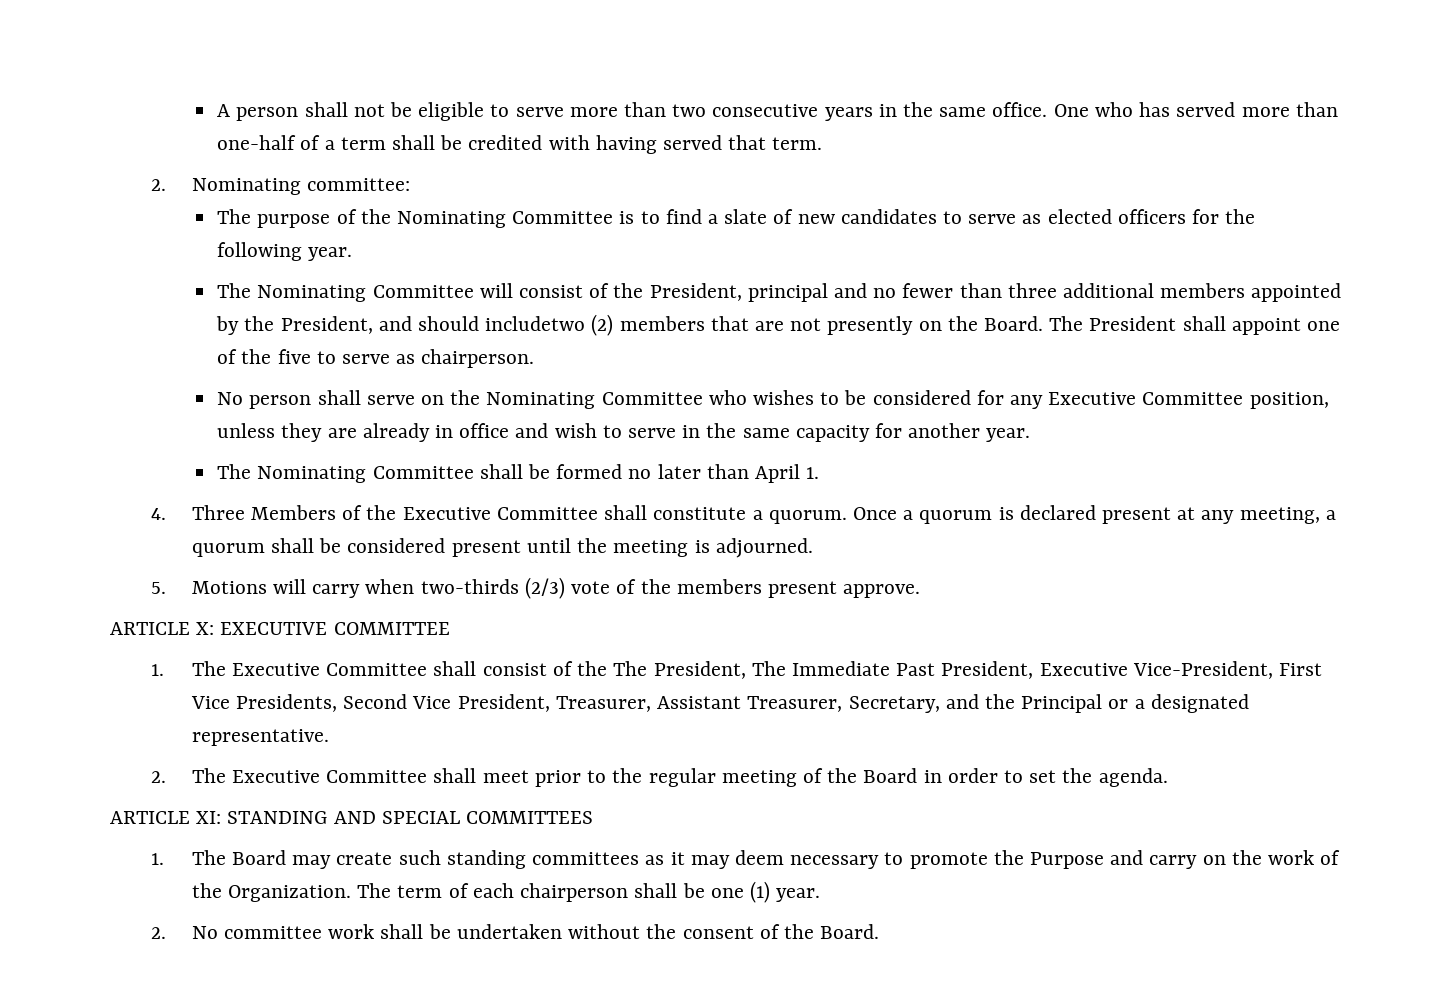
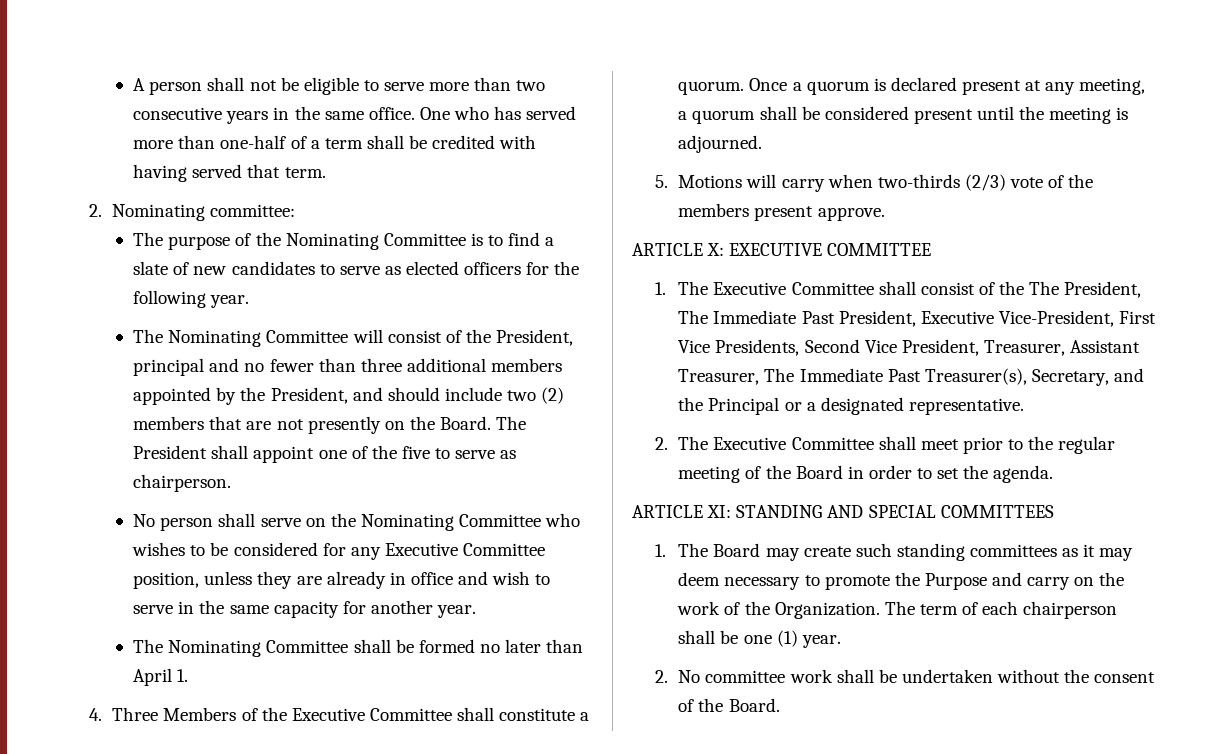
- The Nominating Committee will consist of the President, principal and no fewer than three additional members appointed by the President, and should includetwo (2) members that are not presently on the Board.
+ The Nominating Committee will consist of the President, principal and no fewer than three additional members appointed by the President, and should include two (2) members that are not presently on the Board.
- 1. The Executive Committee shall consist of the The President, The Immediate Past President, Executive Vice-President, First Vice Presidents, Second Vice President, Treasurer, Assistant Treasurer, Secretary, and the Principal or a designated representative.
+ 1. The Executive Committee shall consist of the The President, The Immediate Past President, Executive Vice-President, First Vice Presidents, Second Vice President, Treasurer, Assistant Treasurer, The Immediate Past Treasurer(s), Secretary, and the Principal or a designated representative.

